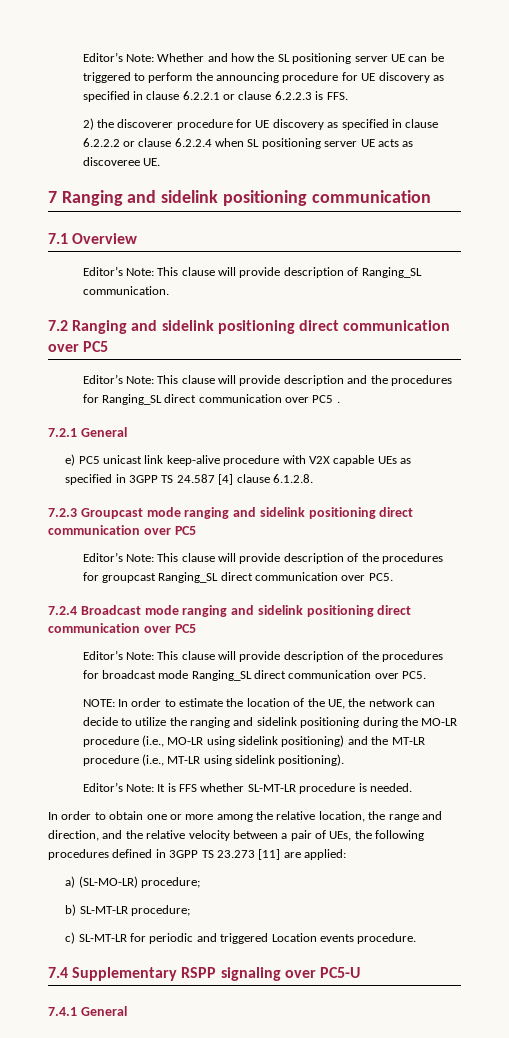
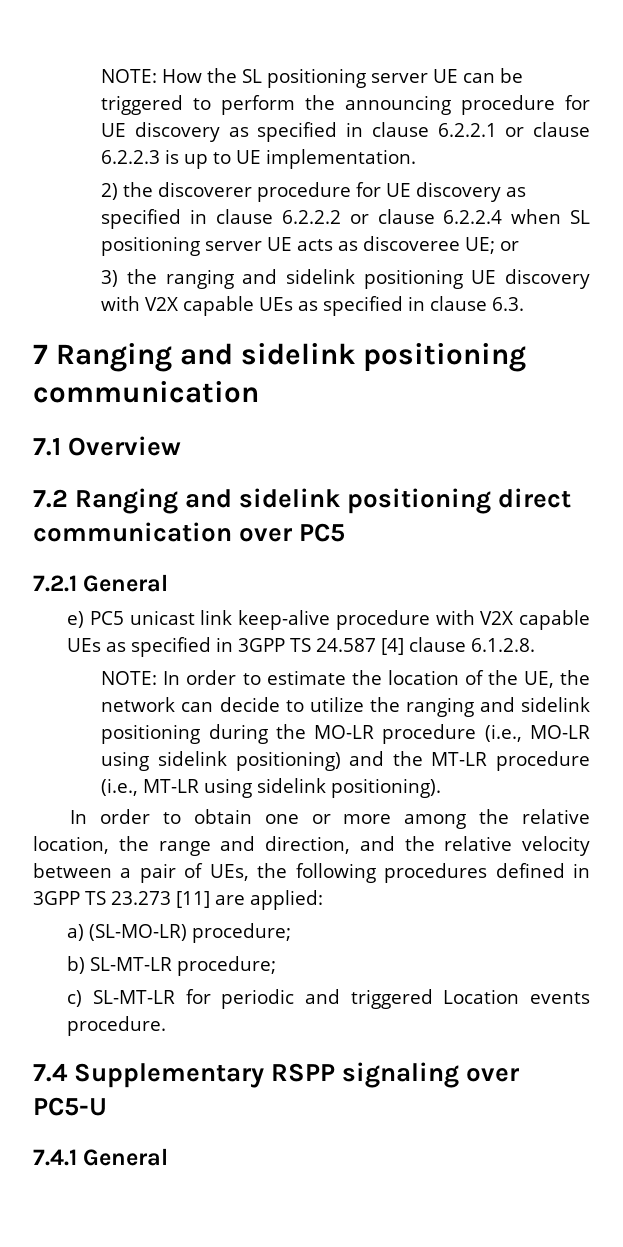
- Editor’s Note: Whether and how the SL positioning server UE can be triggered to perform the announcing procedure for UE discovery as specified in clause 6.2.2.1 or clause 6.2.2.3 is FFS.
+ NOTE: How the SL positioning server UE can be triggered to perform the announcing procedure for UE discovery as specified in clause 6.2.2.1 or clause 6.2.2.3 is up to UE implementation.
- 2) the discoverer procedure for UE discovery as specified in clause 6.2.2.2 or clause 6.2.2.4 when SL positioning server UE acts as discoveree UE.
+ 2) the discoverer procedure for UE discovery as specified in clause 6.2.2.2 or clause 6.2.2.4 when SL positioning server UE acts as discoveree UE; or
+ 3) the ranging and sidelink positioning UE discovery with V2X capable UEs as specified in clause 6.3.
- Editor’s Note: This clause will provide description of Ranging_SL communication.
- Editor’s Note: This clause will provide description and the procedures for Ranging_SL direct communication over PC5 .
- 7.2.3 Groupcast mode ranging and sidelink positioning direct communication over PC5
- Editor’s Note: This clause will provide description of the procedures for groupcast Ranging_SL direct communication over PC5.
- 7.2.4 Broadcast mode ranging and sidelink positioning direct communication over PC5
- Editor’s Note: This clause will provide description of the procedures for broadcast mode Ranging_SL direct communication over PC5.
- Editor’s Note: It is FFS whether SL-MT-LR procedure is needed.

